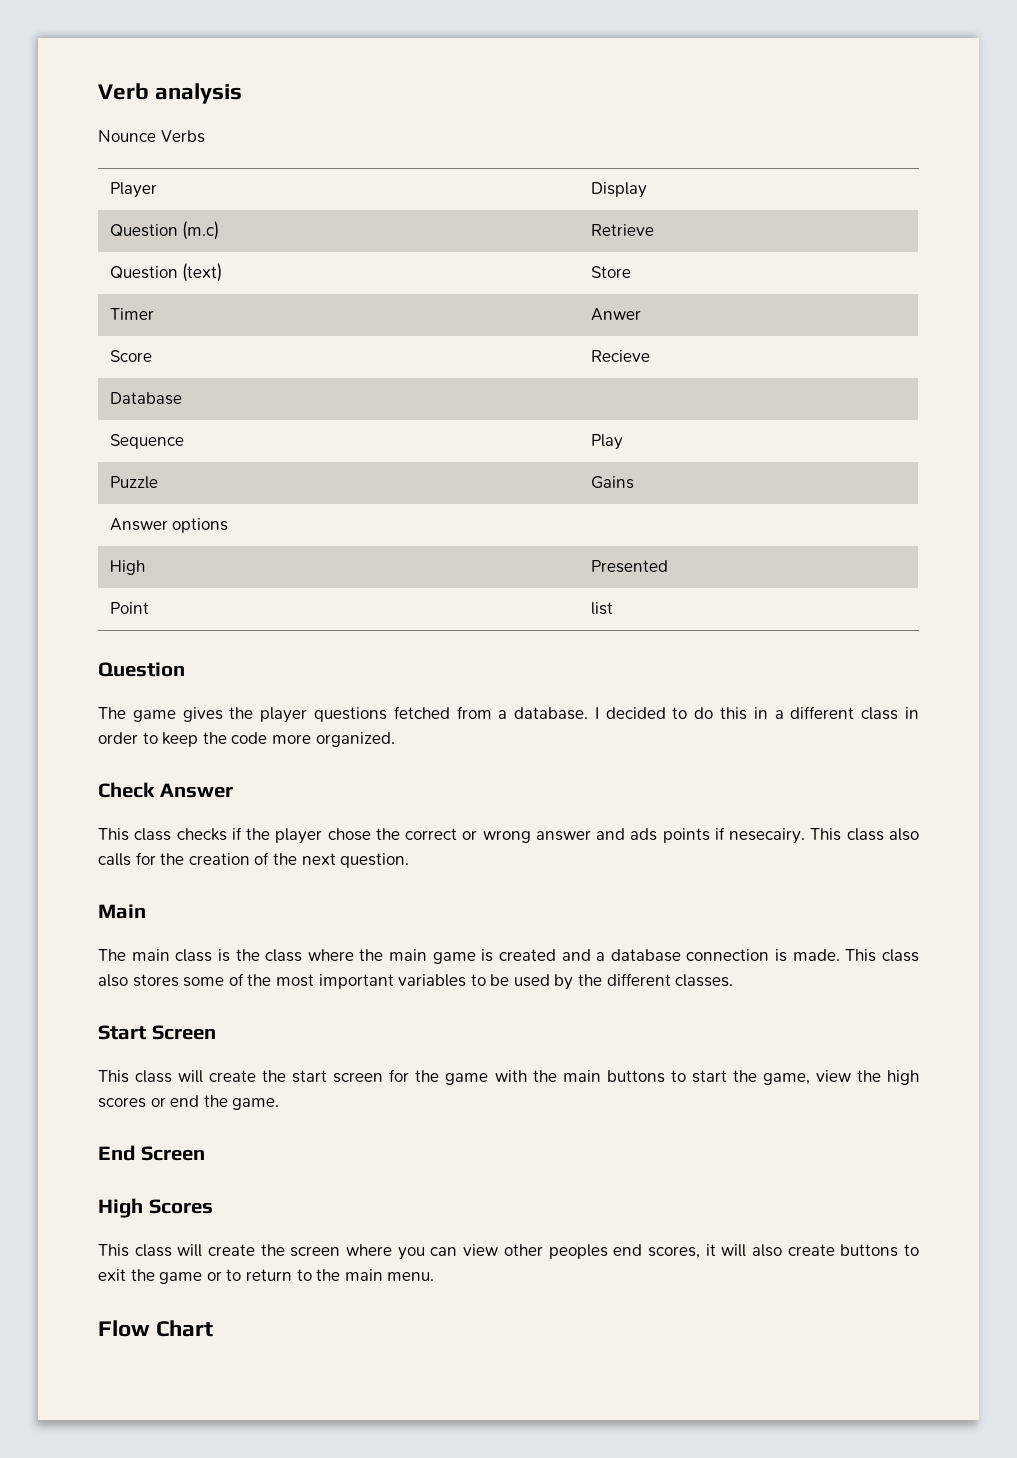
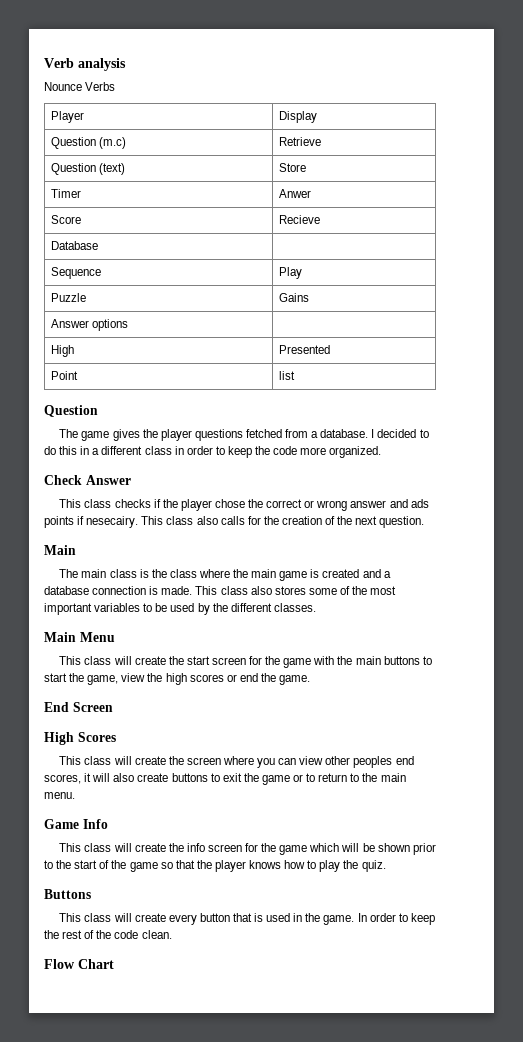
- Start Screen
+ Main Menu
+ Game Info
+ This class will create the info screen for the game which will be shown prior to the start of the game so that the player knows how to play the quiz.
+ Buttons
+ This class will create every button that is used in the game. In order to keep the rest of the code clean.

